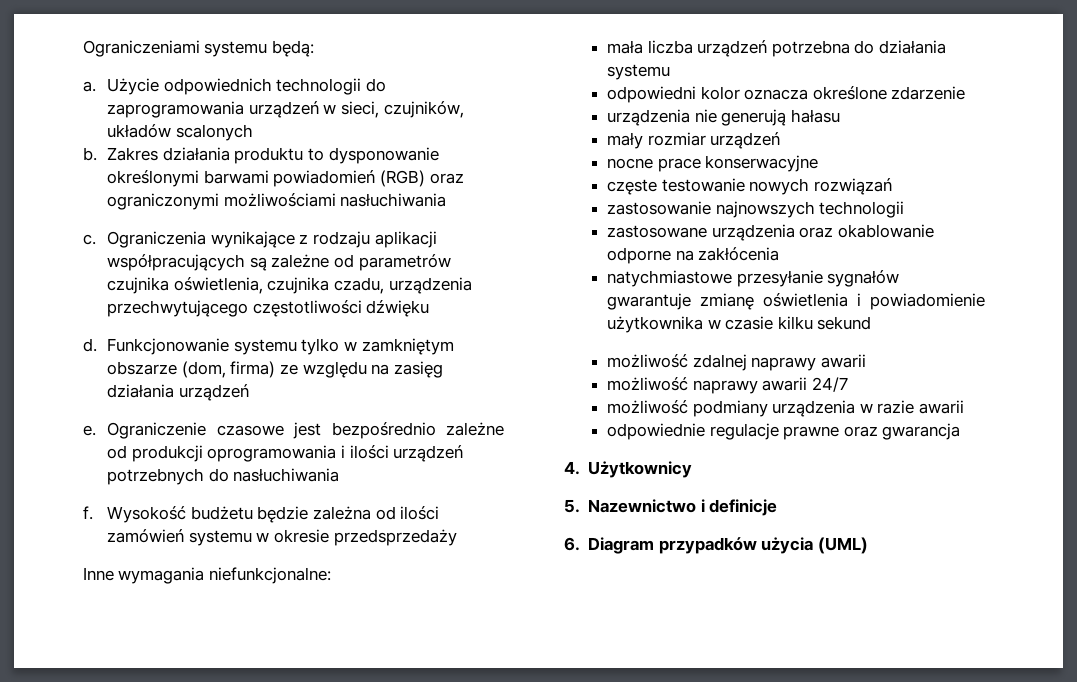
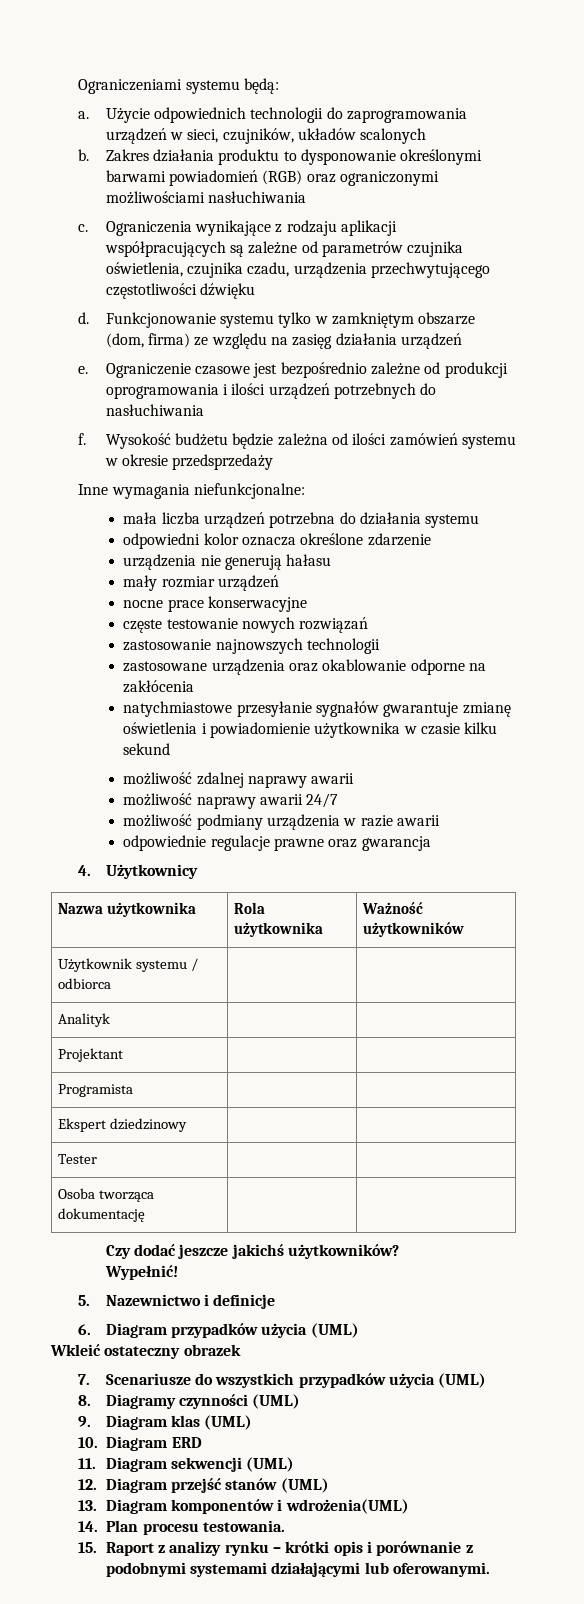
+ Nazwa użytkownika | Rola użytkownika | Ważność użytkowników
+ Użytkownik systemu / odbiorca | |
+ Analityk | |
+ Projektant | |
+ Programista | |
+ Ekspert dziedzinowy | |
+ Tester | |
+ Osoba tworząca dokumentację | |
+ Czy dodać jeszcze jakichś użytkowników?
+ Wypełnić!
+ Wkleić ostateczny obrazek
+ 7. Scenariusze do wszystkich przypadków użycia (UML)
+ 8. Diagramy czynności (UML)
+ 9. Diagram klas (UML)
+ 10. Diagram ERD
+ 11. Diagram sekwencji (UML)
+ 12. Diagram przejść stanów (UML)
+ 13. Diagram komponentów i wdrożenia(UML)
+ 14. Plan procesu testowania.
+ 15. Raport z analizy rynku – krótki opis i porównanie z podobnymi systemami działającymi lub oferowanymi.

